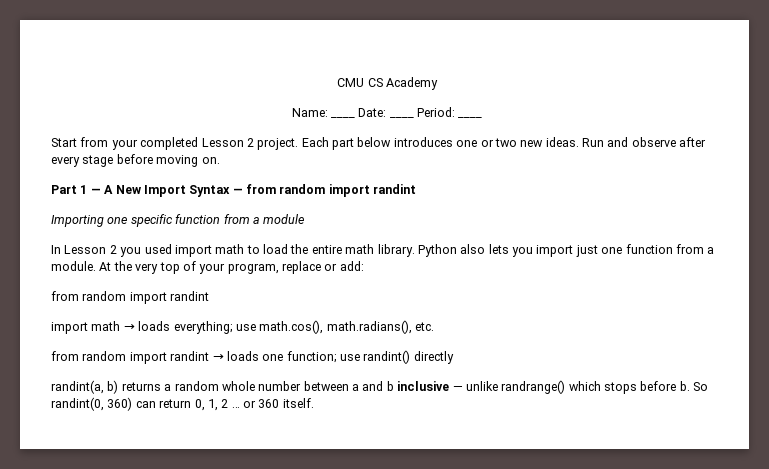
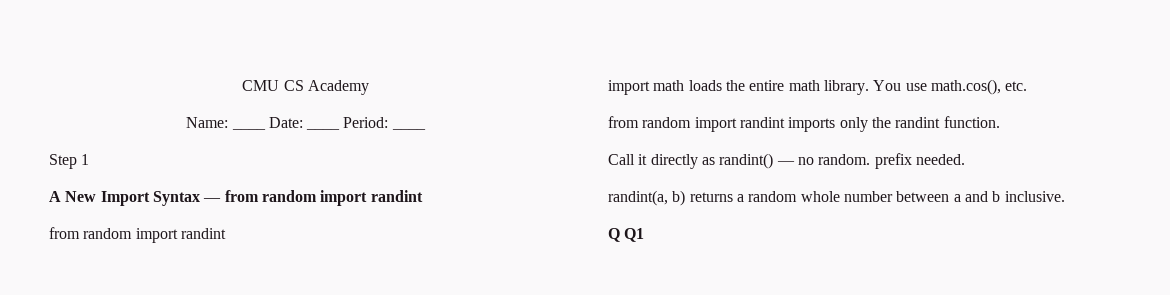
- Start from your completed Lesson 2 project. Each part below introduces one or two new ideas. Run and observe after every stage before moving on.
- Part 1 — A New Import Syntax — from random import randint
+ Step 1
+ A New Import Syntax — from random import randint
- Importing one specific function from a module
- In Lesson 2 you used import math to load the entire math library. Python also lets you import just one function from a module. At the very top of your program, replace or add:
- import math → loads everything; use math.cos(), math.radians(), etc.
+ import math loads the entire math library. You use math.cos(), etc.
- from random import randint → loads one function; use randint() directly
+ from random import randint imports only the randint function.
+ Call it directly as randint() — no random. prefix needed.
- randint(a, b) returns a random whole number between a and b inclusive — unlike randrange() which stops before b. So randint(0, 360) can return 0, 1, 2 … or 360 itself.
+ randint(a, b) returns a random whole number between a and b inclusive.
+ Q Q1

